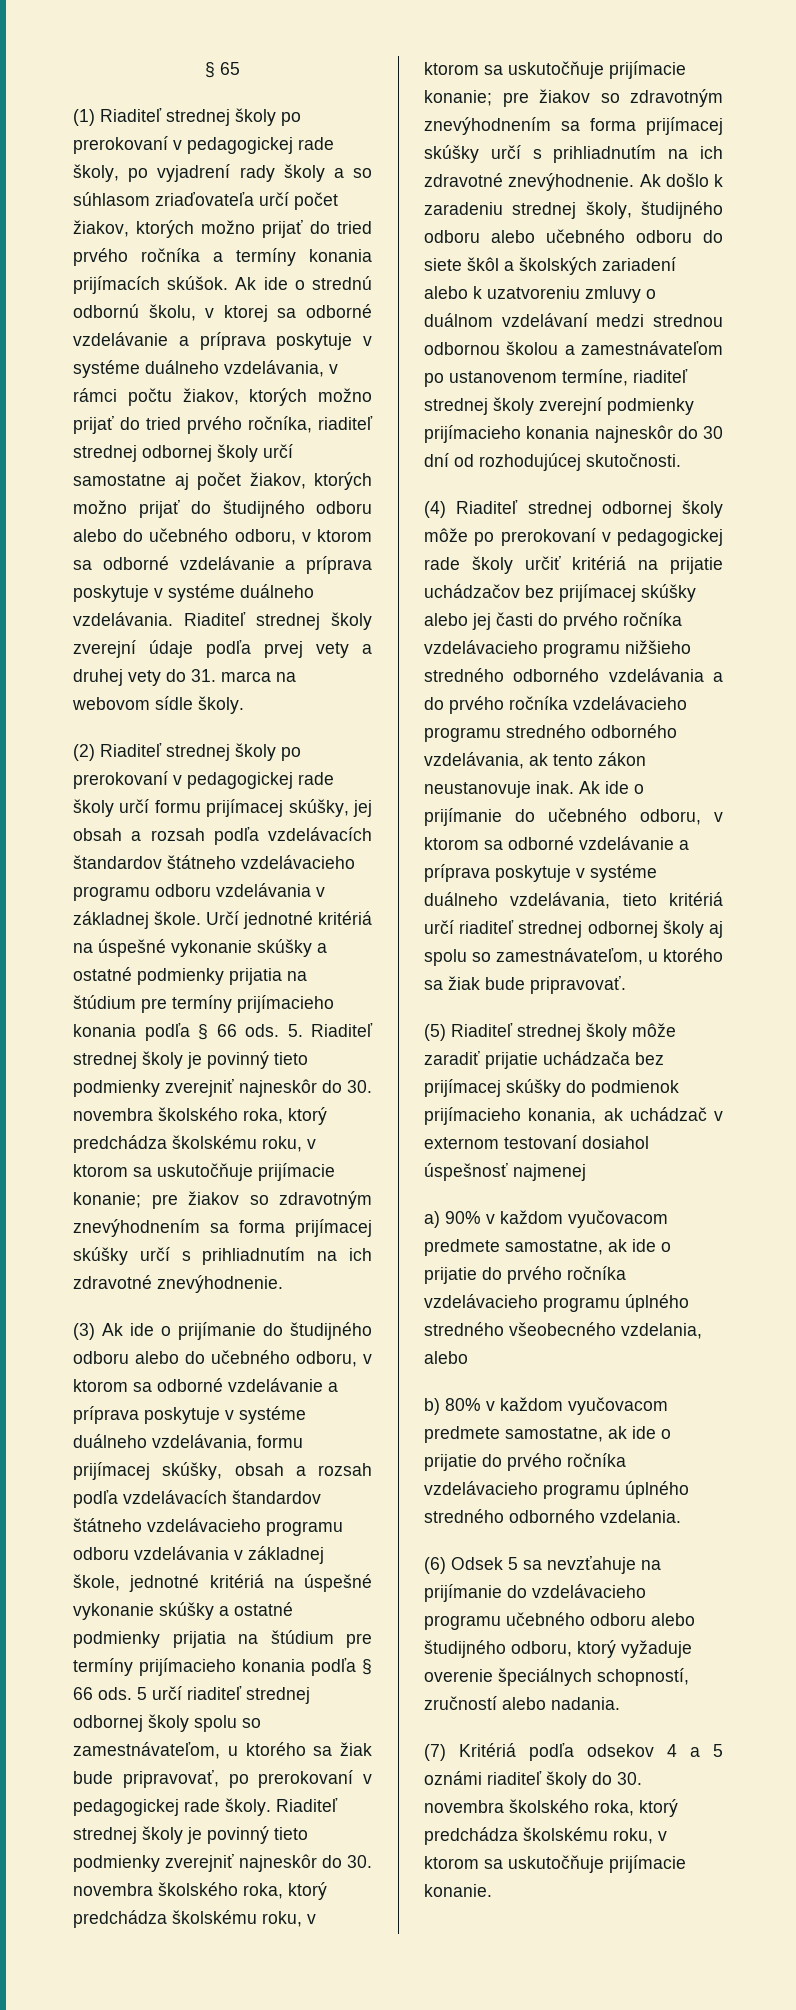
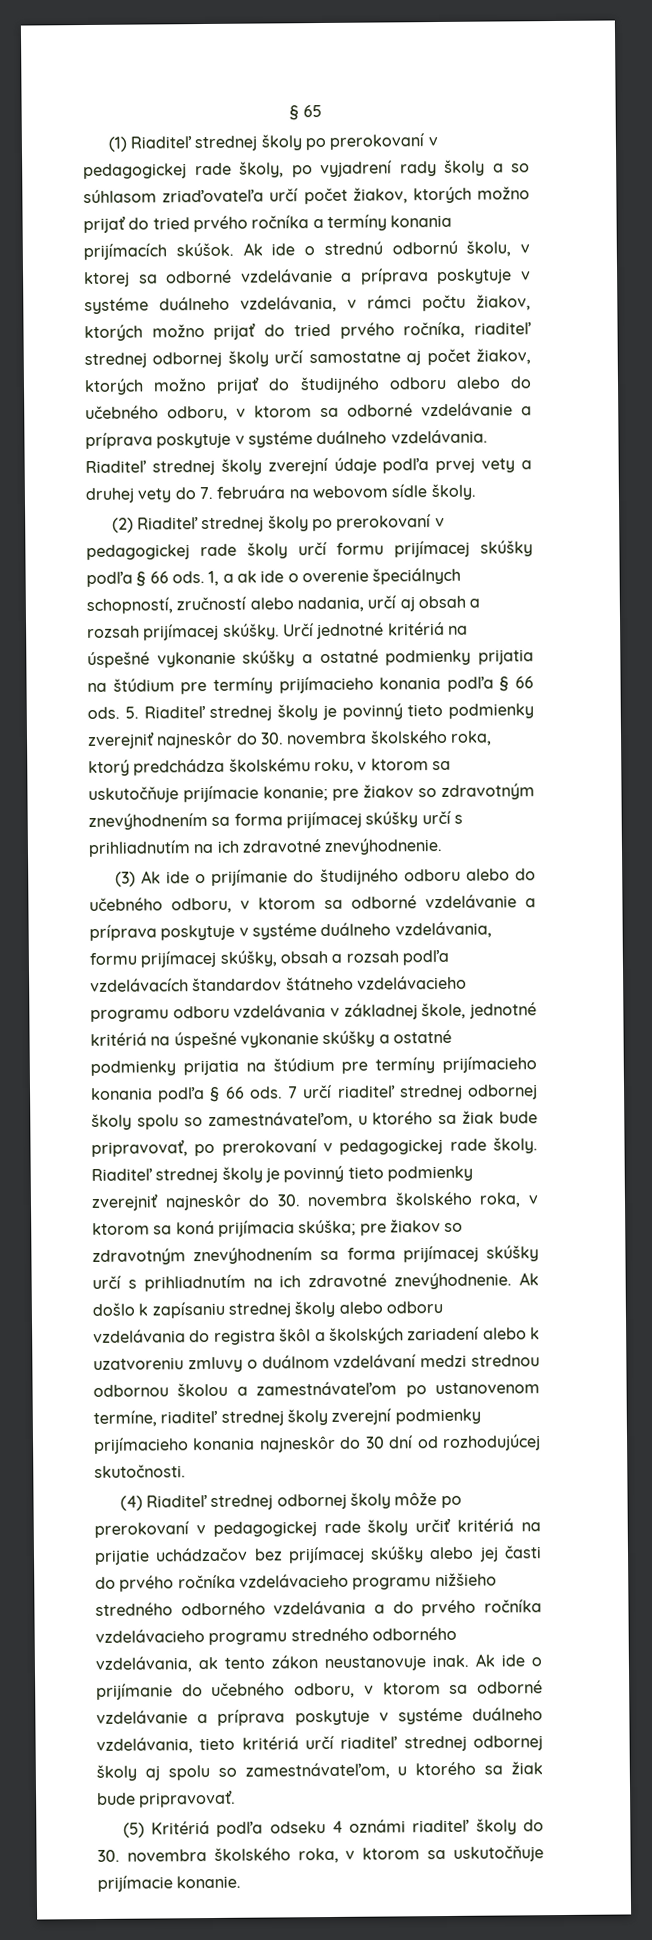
- Riaditeľ strednej školy zverejní údaje podľa prvej vety a druhej vety do 31. marca na webovom sídle školy.
+ Riaditeľ strednej školy zverejní údaje podľa prvej vety a druhej vety do 7. februára na webovom sídle školy.
- (2) Riaditeľ strednej školy po prerokovaní v pedagogickej rade školy určí formu prijímacej skúšky, jej obsah a rozsah podľa vzdelávacích štandardov štátneho vzdelávacieho programu odboru vzdelávania v základnej škole.
+ (2) Riaditeľ strednej školy po prerokovaní v pedagogickej rade školy určí formu prijímacej skúšky podľa § 66 ods. 1, a ak ide o overenie špeciálnych schopností, zručností alebo nadania, určí aj obsah a rozsah prijímacej skúšky.
- 5 určí riaditeľ strednej odbornej školy spolu so zamestnávateľom, u ktorého sa žiak bude pripravovať, po prerokovaní v pedagogickej rade školy. Riaditeľ strednej školy je povinný tieto podmienky zverejniť najneskôr do 30. novembra školského roka, ktorý predchádza školskému roku, v ktorom sa uskutočňuje prijímacie konanie; pre žiakov so zdravotným znevýhodnením sa forma prijímacej skúšky určí s prihliadnutím na ich zdravotné znevýhodnenie.
+ 7 určí riaditeľ strednej odbornej školy spolu so zamestnávateľom, u ktorého sa žiak bude pripravovať, po prerokovaní v pedagogickej rade školy. Riaditeľ strednej školy je povinný tieto podmienky zverejniť najneskôr do 30. novembra školského roka, v ktorom sa koná prijímacia skúška; pre žiakov so zdravotným znevýhodnením sa forma prijímacej skúšky určí s prihliadnutím na ich zdravotné znevýhodnenie.
- Ak došlo k zaradeniu strednej školy, študijného odboru alebo učebného odboru do siete škôl a školských zariadení alebo k uzatvoreniu zmluvy o duálnom vzdelávaní medzi strednou odbornou školou a zamestnávateľom po ustanovenom termíne, riaditeľ strednej školy zverejní podmienky prijímacieho konania najneskôr do 30 dní od rozhodujúcej skutočnosti.
+ Ak došlo k zapísaniu strednej školy alebo odboru vzdelávania do registra škôl a školských zariadení alebo k uzatvoreniu zmluvy o duálnom vzdelávaní medzi strednou odbornou školou a zamestnávateľom po ustanovenom termíne, riaditeľ strednej školy zverejní podmienky prijímacieho konania najneskôr do 30 dní od rozhodujúcej skutočnosti.
- (5) Riaditeľ strednej školy môže zaradiť prijatie uchádzača bez prijímacej skúšky do podmienok prijímacieho konania, ak uchádzač v externom testovaní dosiahol úspešnosť najmenej
- a) 90% v každom vyučovacom predmete samostatne, ak ide o prijatie do prvého ročníka vzdelávacieho programu úplného stredného všeobecného vzdelania, alebo
- b) 80% v každom vyučovacom predmete samostatne, ak ide o prijatie do prvého ročníka vzdelávacieho programu úplného stredného odborného vzdelania.
- (6) Odsek 5 sa nevzťahuje na prijímanie do vzdelávacieho programu učebného odboru alebo študijného odboru, ktorý vyžaduje overenie špeciálnych schopností, zručností alebo nadania.
- (7) Kritériá podľa odsekov 4 a 5 oznámi riaditeľ školy do 30. novembra školského roka, ktorý predchádza školskému roku, v ktorom sa uskutočňuje prijímacie konanie.
+ (5) Kritériá podľa odseku 4 oznámi riaditeľ školy do 30. novembra školského roka, v ktorom sa uskutočňuje prijímacie konanie.

